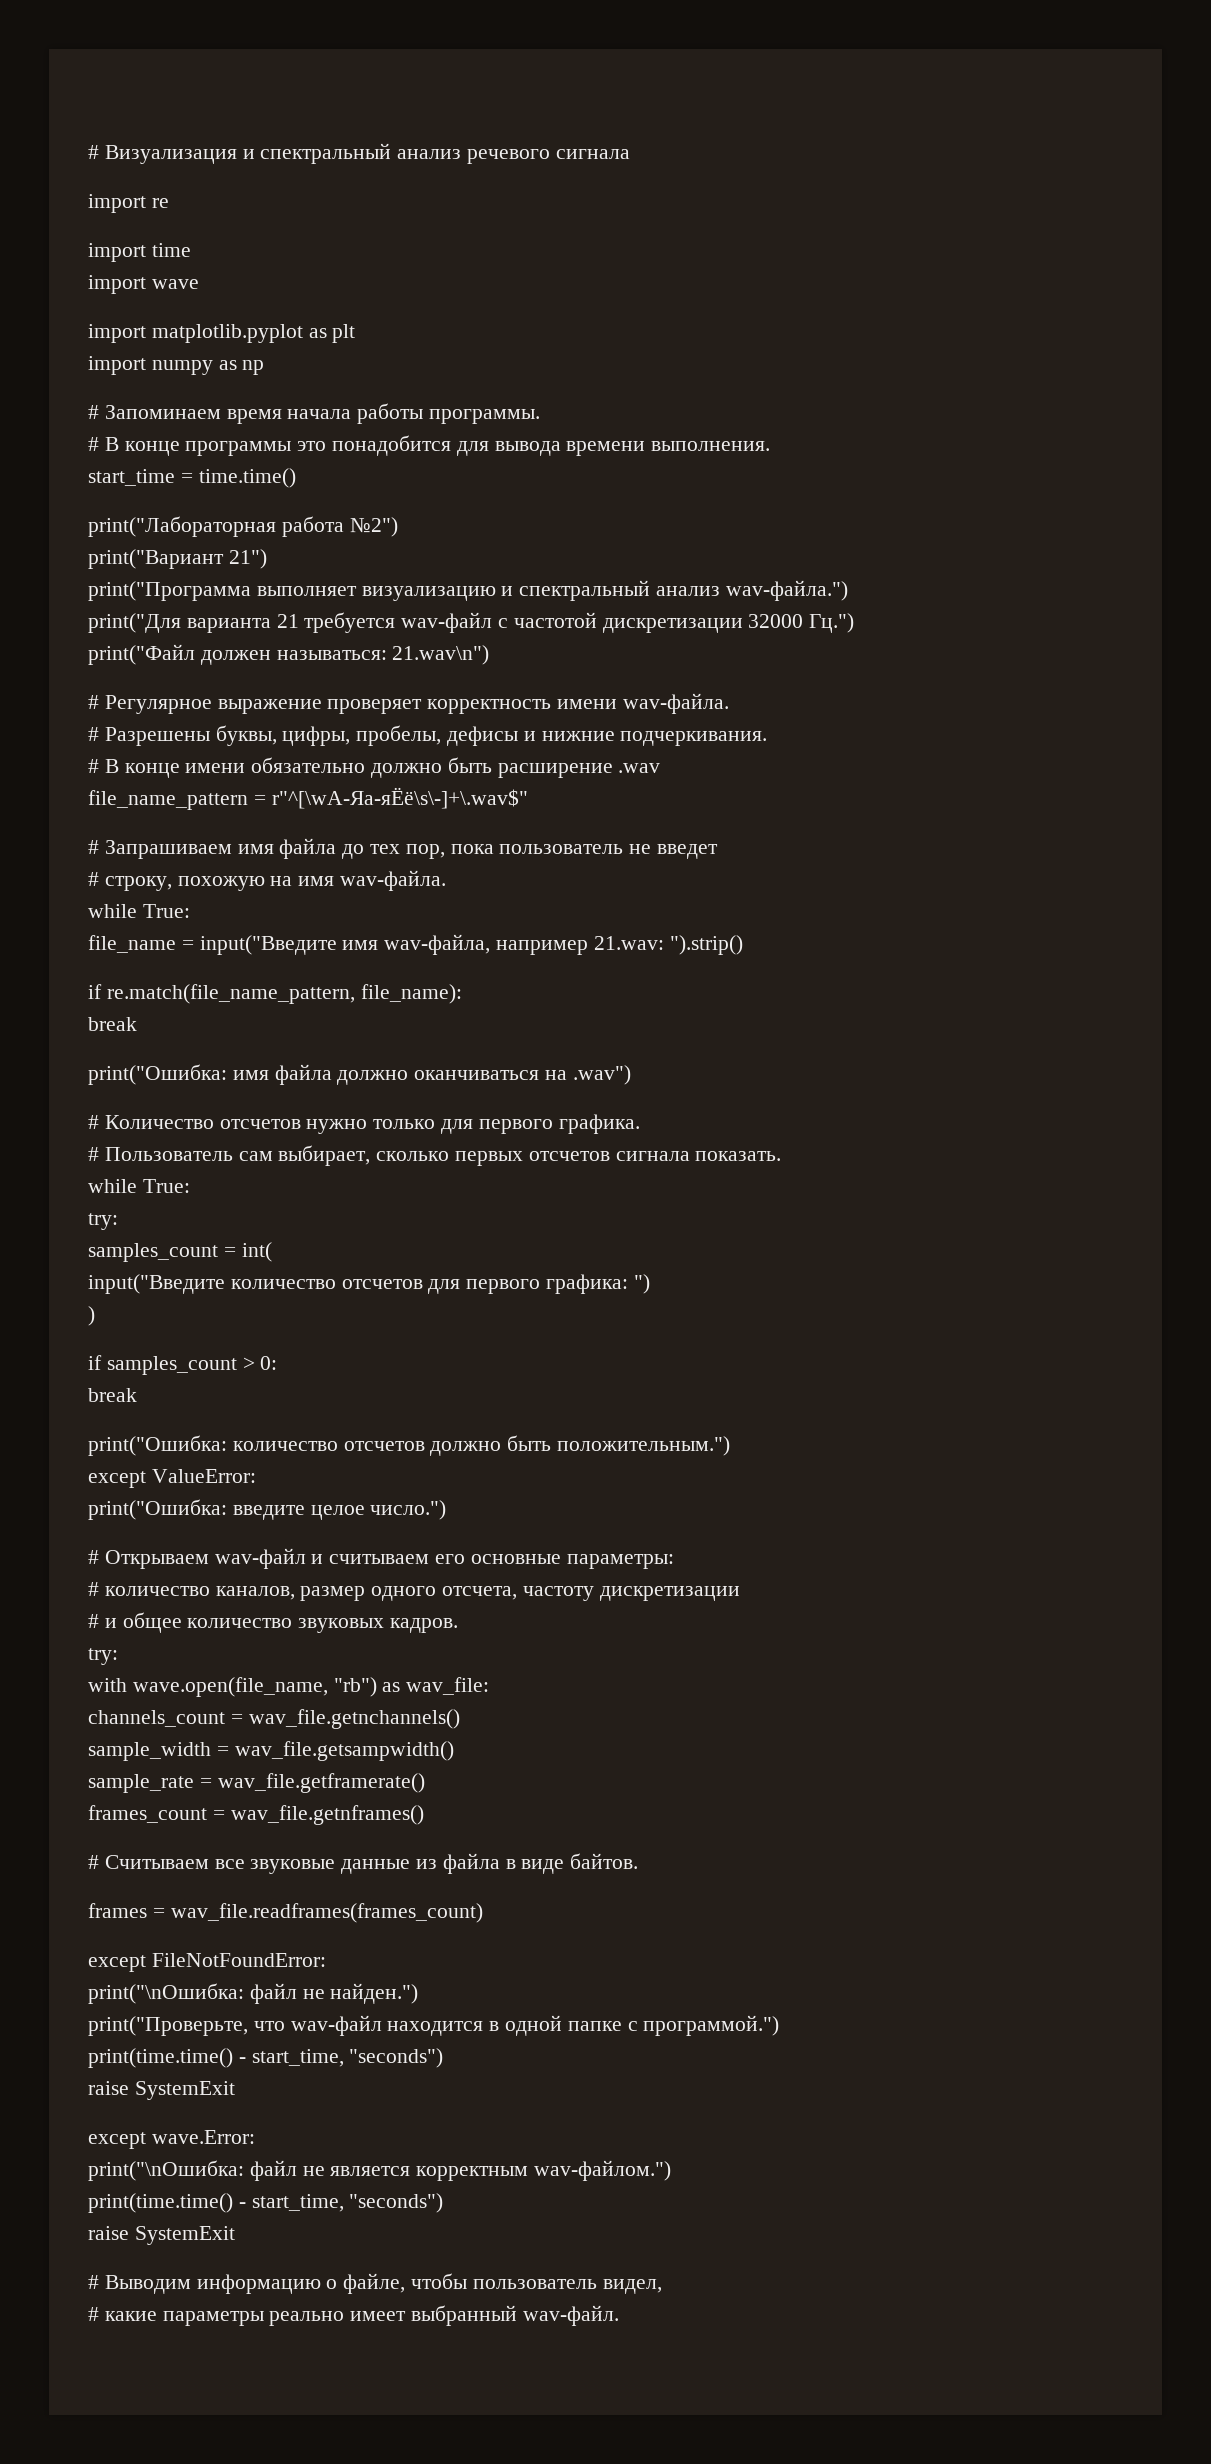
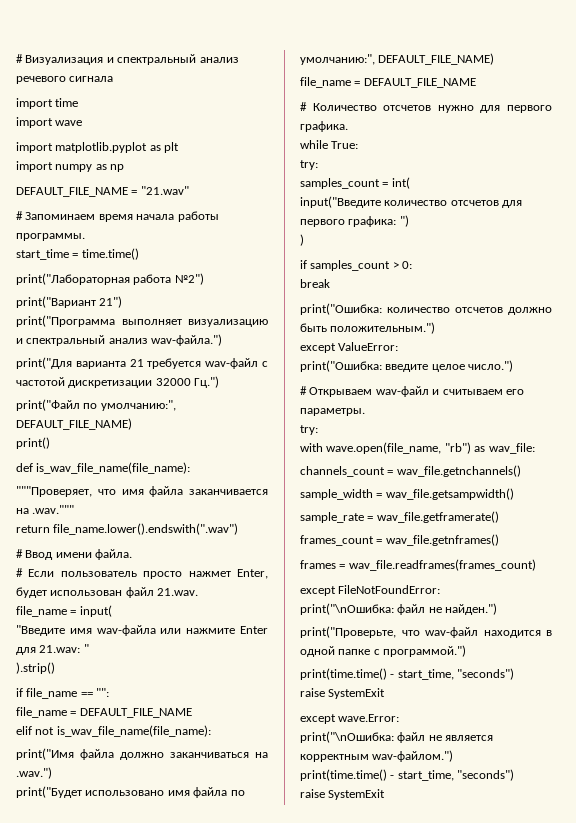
- import re
+ DEFAULT_FILE_NAME = "21.wav"
- # В конце программы это понадобится для вывода времени выполнения.
- print("Файл должен называться: 21.wav\n")
- # Регулярное выражение проверяет корректность имени wav-файла.
- # Разрешены буквы, цифры, пробелы, дефисы и нижние подчеркивания.
- # В конце имени обязательно должно быть расширение .wav
- file_name_pattern = r"^[\wА-Яа-яЁё\s\-]+\.wav$"
- # Запрашиваем имя файла до тех пор, пока пользователь не введет
- # строку, похожую на имя wav-файла.
- while True:
- file_name = input("Введите имя wav-файла, например 21.wav: ").strip()
- if re.match(file_name_pattern, file_name):
- break
- print("Ошибка: имя файла должно оканчиваться на .wav")
+ print("Файл по умолчанию:", DEFAULT_FILE_NAME)
+ print()
+ def is_wav_file_name(file_name):
+ """Проверяет, что имя файла заканчивается на .wav."""
+ return file_name.lower().endswith(".wav")
+ # Ввод имени файла.
+ # Если пользователь просто нажмет Enter, будет использован файл 21.wav.
+ file_name = input(
+ "Введите имя wav-файла или нажмите Enter для 21.wav: "
+ ).strip()
+ if file_name == "":
+ file_name = DEFAULT_FILE_NAME
+ elif not is_wav_file_name(file_name):
+ print("Имя файла должно заканчиваться на .wav.")
+ print("Будет использовано имя файла по умолчанию:", DEFAULT_FILE_NAME)
+ file_name = DEFAULT_FILE_NAME
- # Количество отсчетов нужно только для первого графика.
+ # Количество отсчетов нужно для первого графика.
- # Пользователь сам выбирает, сколько первых отсчетов сигнала показать.
- # Открываем wav-файл и считываем его основные параметры:
- # количество каналов, размер одного отсчета, частоту дискретизации
- # и общее количество звуковых кадров.
+ # Открываем wav-файл и считываем его параметры.
- # Считываем все звуковые данные из файла в виде байтов.
- # Выводим информацию о файле, чтобы пользователь видел,
- # какие параметры реально имеет выбранный wav-файл.

